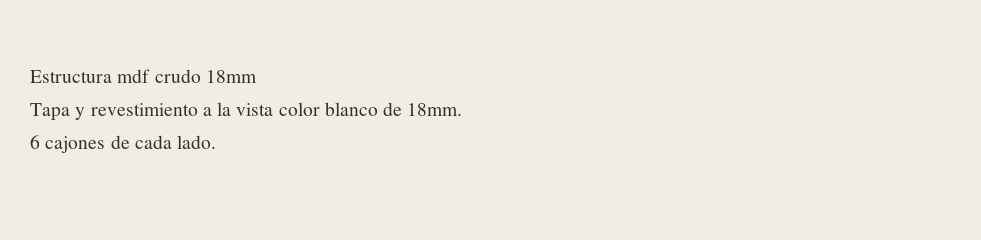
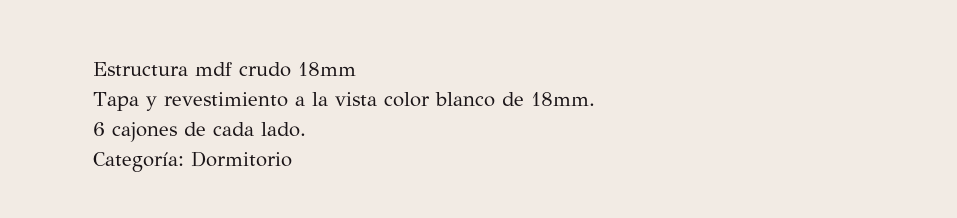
+ Categoría: Dormitorio

